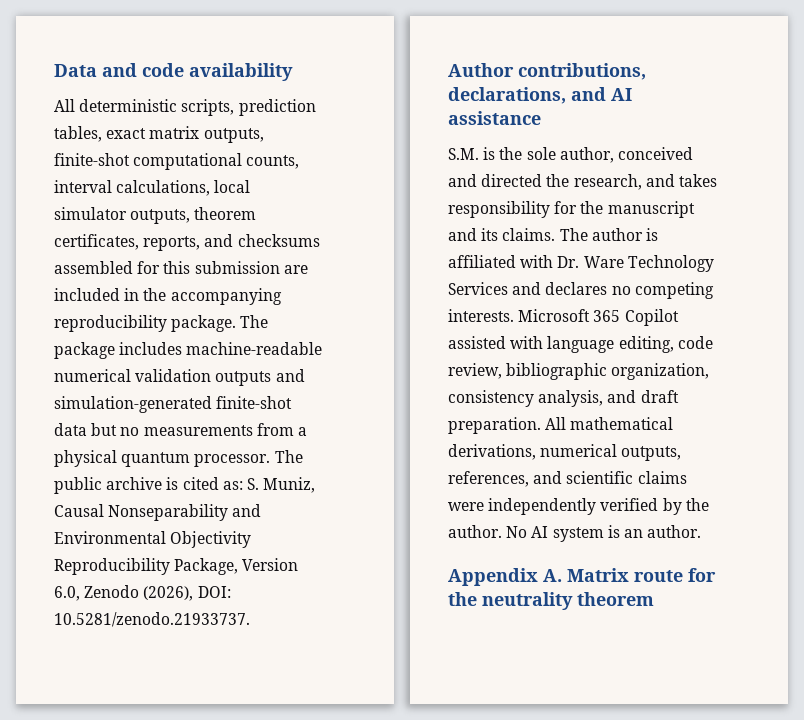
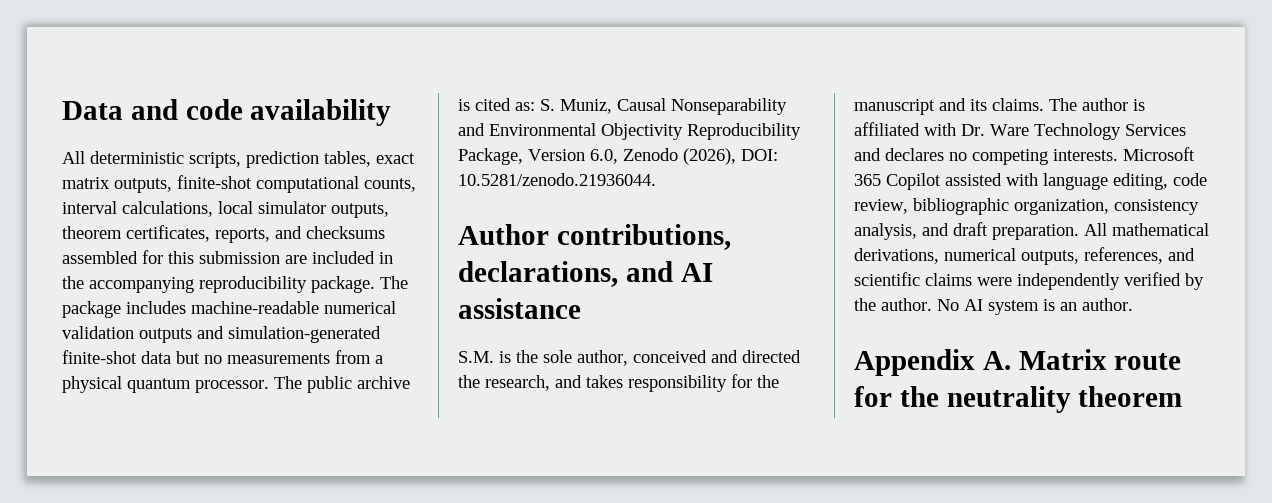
- The public archive is cited as: S. Muniz, Causal Nonseparability and Environmental Objectivity Reproducibility Package, Version 6.0, Zenodo (2026), DOI: 10.5281/zenodo.21933737.
+ The public archive is cited as: S. Muniz, Causal Nonseparability and Environmental Objectivity Reproducibility Package, Version 6.0, Zenodo (2026), DOI: 10.5281/zenodo.21936044.

